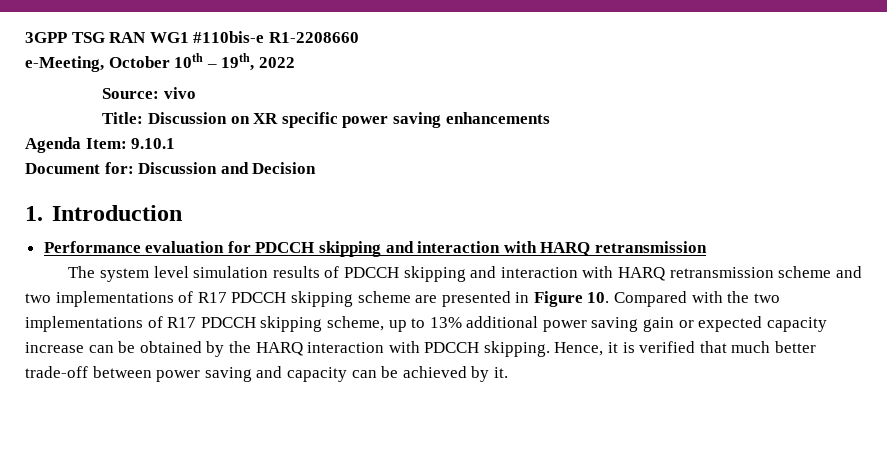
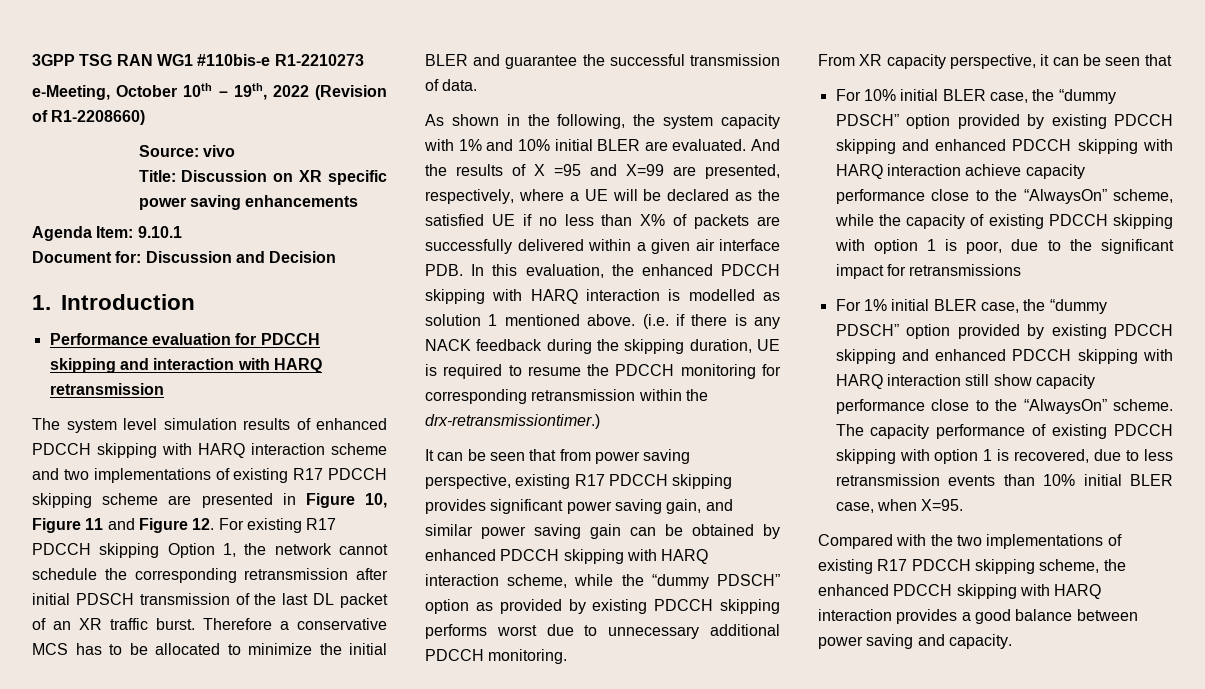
- 3GPP TSG RAN WG1 #110bis-e R1-2208660
+ 3GPP TSG RAN WG1 #110bis-e R1-2210273
- e-Meeting, October 10th – 19th, 2022
+ e-Meeting, October 10th – 19th, 2022 (Revision of R1-2208660)
- The system level simulation results of PDCCH skipping and interaction with HARQ retransmission scheme and two implementations of R17 PDCCH skipping scheme are presented in Figure 10. Compared with the two implementations of R17 PDCCH skipping scheme, up to 13% additional power saving gain or expected capacity increase can be obtained by the HARQ interaction with PDCCH skipping. Hence, it is verified that much better trade-off between power saving and capacity can be achieved by it.
+ The system level simulation results of enhanced PDCCH skipping with HARQ interaction scheme and two implementations of existing R17 PDCCH skipping scheme are presented in Figure 10, Figure 11 and Figure 12. For existing R17 PDCCH skipping Option 1, the network cannot schedule the corresponding retransmission after initial PDSCH transmission of the last DL packet of an XR traffic burst. Therefore a conservative MCS has to be allocated to minimize the initial BLER and guarantee the successful transmission of data.
+ As shown in the following, the system capacity with 1% and 10% initial BLER are evaluated. And the results of X =95 and X=99 are presented, respectively, where a UE will be declared as the satisfied UE if no less than X% of packets are successfully delivered within a given air interface PDB. In this evaluation, the enhanced PDCCH skipping with HARQ interaction is modelled as solution 1 mentioned above. (i.e. if there is any NACK feedback during the skipping duration, UE is required to resume the PDCCH monitoring for corresponding retransmission within the drx-retransmissiontimer.)
+ It can be seen that from power saving perspective, existing R17 PDCCH skipping provides significant power saving gain, and similar power saving gain can be obtained by enhanced PDCCH skipping with HARQ interaction scheme, while the “dummy PDSCH” option as provided by existing PDCCH skipping performs worst due to unnecessary additional PDCCH monitoring.
+ From XR capacity perspective, it can be seen that
+ For 10% initial BLER case, the “dummy PDSCH” option provided by existing PDCCH skipping and enhanced PDCCH skipping with HARQ interaction achieve capacity performance close to the “AlwaysOn” scheme, while the capacity of existing PDCCH skipping with option 1 is poor, due to the significant impact for retransmissions
+ For 1% initial BLER case, the “dummy PDSCH” option provided by existing PDCCH skipping and enhanced PDCCH skipping with HARQ interaction still show capacity performance close to the “AlwaysOn” scheme. The capacity performance of existing PDCCH skipping with option 1 is recovered, due to less retransmission events than 10% initial BLER case, when X=95.
+ Compared with the two implementations of existing R17 PDCCH skipping scheme, the enhanced PDCCH skipping with HARQ interaction provides a good balance between power saving and capacity.

